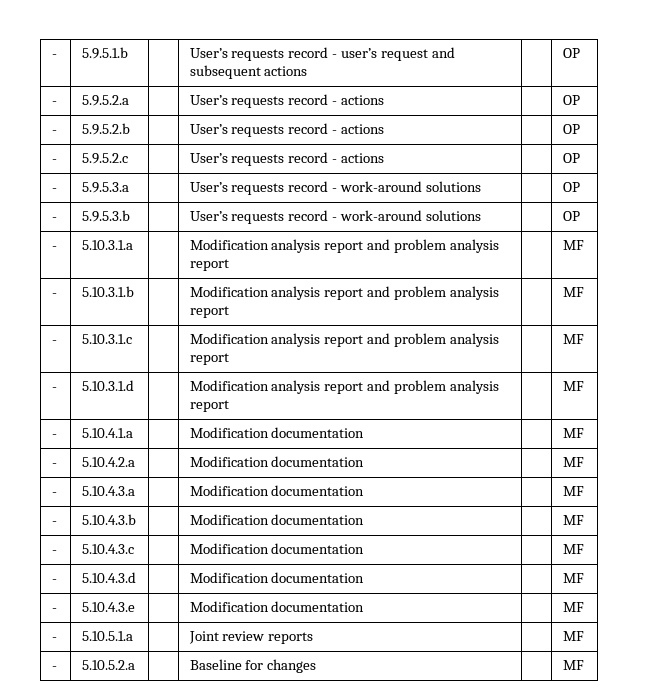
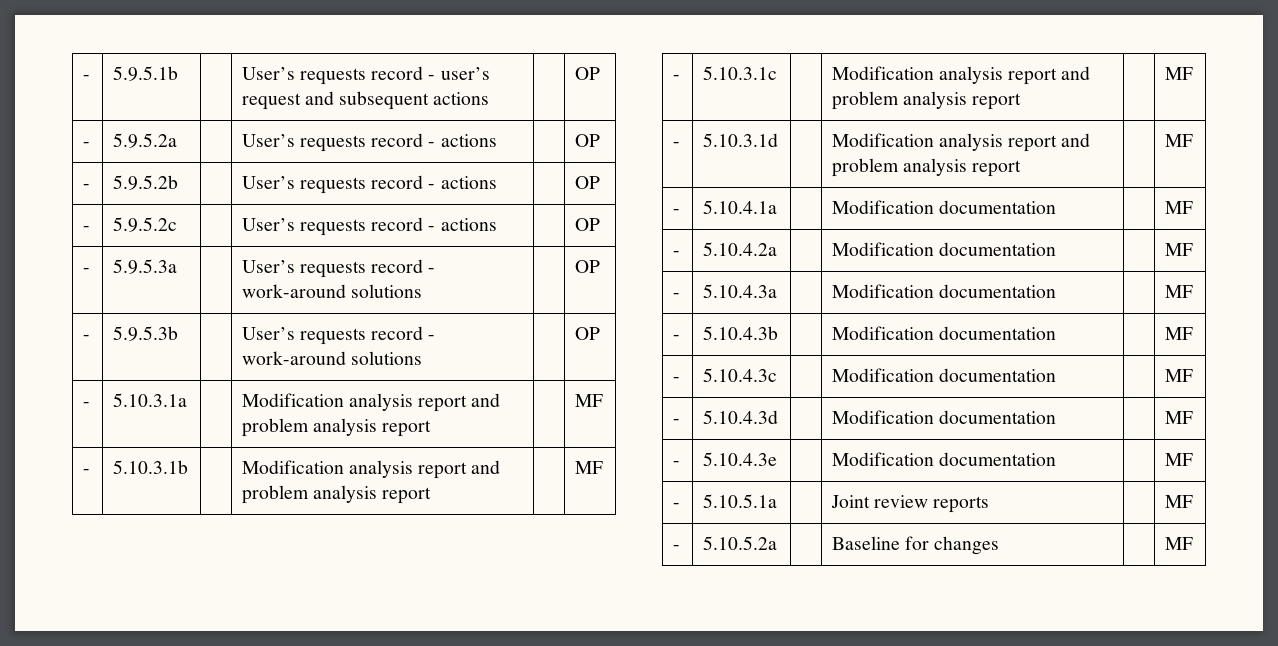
- - | 5.9.5.1.b | | User’s requests record - user’s request and subsequent actions | | OP
+ - | 5.9.5.1b | | User’s requests record - user’s request and subsequent actions | | OP
- - | 5.9.5.2.a | | User’s requests record - actions | | OP
- - | 5.9.5.2.b | | User’s requests record - actions | | OP
- - | 5.9.5.2.c | | User’s requests record - actions | | OP
- - | 5.9.5.3.a | | User’s requests record - work-around solutions | | OP
- - | 5.9.5.3.b | | User’s requests record - work-around solutions | | OP
- - | 5.10.3.1.a | | Modification analysis report and problem analysis report | | MF
- - | 5.10.3.1.b | | Modification analysis report and problem analysis report | | MF
- - | 5.10.3.1.c | | Modification analysis report and problem analysis report | | MF
- - | 5.10.3.1.d | | Modification analysis report and problem analysis report | | MF
- - | 5.10.4.1.a | | Modification documentation | | MF
- - | 5.10.4.2.a | | Modification documentation | | MF
- - | 5.10.4.3.a | | Modification documentation | | MF
- - | 5.10.4.3.b | | Modification documentation | | MF
- - | 5.10.4.3.c | | Modification documentation | | MF
- - | 5.10.4.3.d | | Modification documentation | | MF
- - | 5.10.4.3.e | | Modification documentation | | MF
- - | 5.10.5.1.a | | Joint review reports | | MF
+ - | 5.9.5.2a | | User’s requests record - actions | | OP
+ - | 5.9.5.2b | | User’s requests record - actions | | OP
+ - | 5.9.5.2c | | User’s requests record - actions | | OP
+ - | 5.9.5.3a | | User’s requests record - work-around solutions | | OP
+ - | 5.9.5.3b | | User’s requests record - work-around solutions | | OP
+ - | 5.10.3.1a | | Modification analysis report and problem analysis report | | MF
+ - | 5.10.3.1b | | Modification analysis report and problem analysis report | | MF
+ - | 5.10.3.1c | | Modification analysis report and problem analysis report | | MF
+ - | 5.10.3.1d | | Modification analysis report and problem analysis report | | MF
+ - | 5.10.4.1a | | Modification documentation | | MF
+ - | 5.10.4.2a | | Modification documentation | | MF
+ - | 5.10.4.3a | | Modification documentation | | MF
+ - | 5.10.4.3b | | Modification documentation | | MF
+ - | 5.10.4.3c | | Modification documentation | | MF
+ - | 5.10.4.3d | | Modification documentation | | MF
+ - | 5.10.4.3e | | Modification documentation | | MF
+ - | 5.10.5.1a | | Joint review reports | | MF
- - | 5.10.5.2.a | | Baseline for changes | | MF
+ - | 5.10.5.2a | | Baseline for changes | | MF

